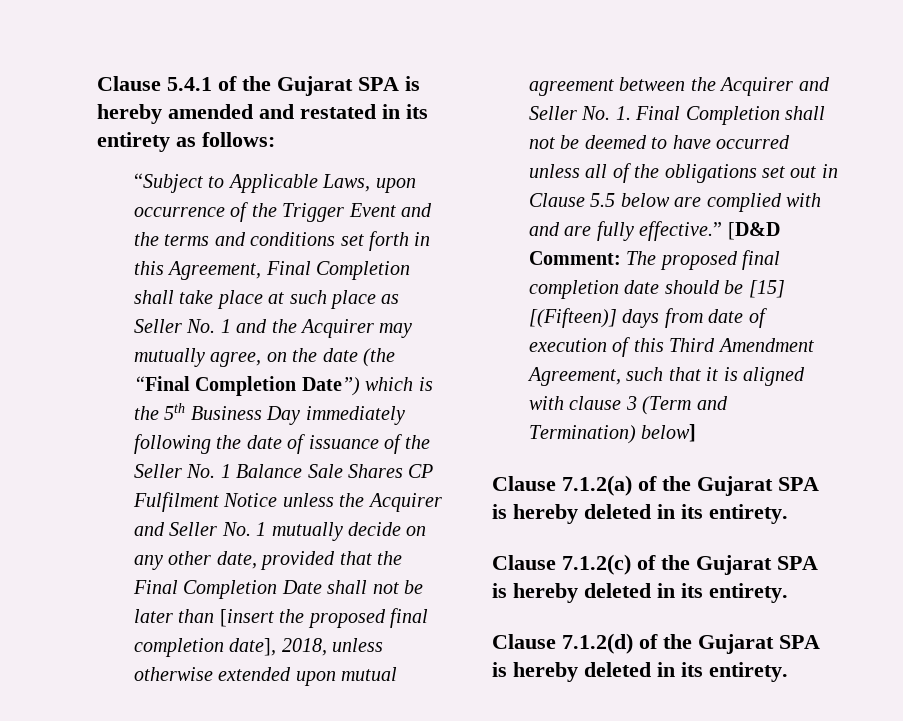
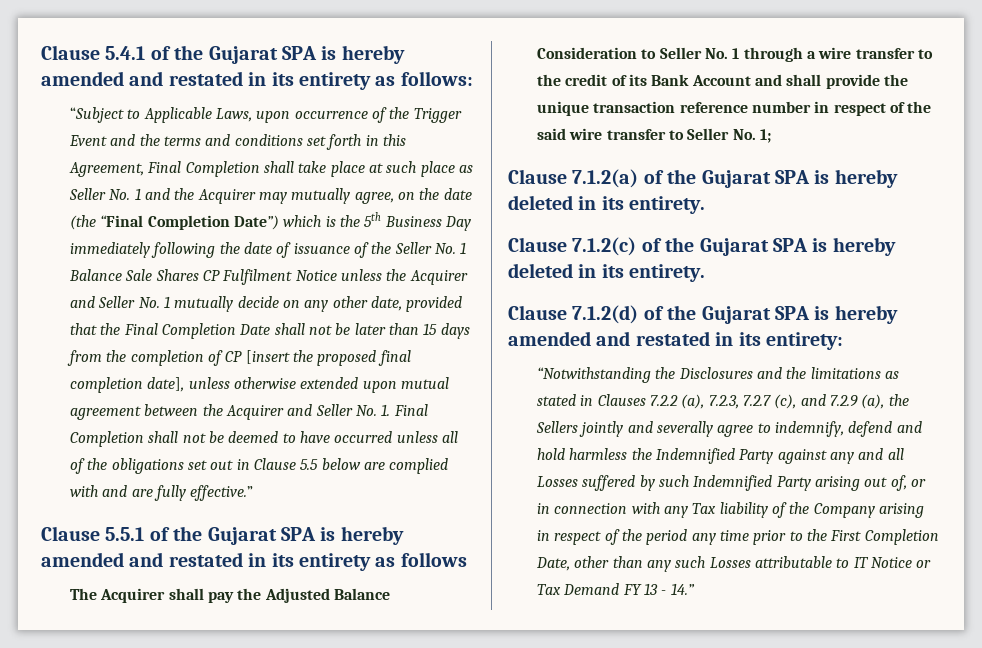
- “Subject to Applicable Laws, upon occurrence of the Trigger Event and the terms and conditions set forth in this Agreement, Final Completion shall take place at such place as Seller No. 1 and the Acquirer may mutually agree, on the date (the “Final Completion Date”) which is the 5th Business Day immediately following the date of issuance of the Seller No. 1 Balance Sale Shares CP Fulfilment Notice unless the Acquirer and Seller No. 1 mutually decide on any other date, provided that the Final Completion Date shall not be later than [insert the proposed final completion date], 2018, unless otherwise extended upon mutual agreement between the Acquirer and Seller No. 1. Final Completion shall not be deemed to have occurred unless all of the obligations set out in Clause 5.5 below are complied with and are fully effective.” [D&D Comment: The proposed final completion date should be [15] [(Fifteen)] days from date of execution of this Third Amendment Agreement, such that it is aligned with clause 3 (Term and Termination) below]
+ “Subject to Applicable Laws, upon occurrence of the Trigger Event and the terms and conditions set forth in this Agreement, Final Completion shall take place at such place as Seller No. 1 and the Acquirer may mutually agree, on the date (the “Final Completion Date”) which is the 5th Business Day immediately following the date of issuance of the Seller No. 1 Balance Sale Shares CP Fulfilment Notice unless the Acquirer and Seller No. 1 mutually decide on any other date, provided that the Final Completion Date shall not be later than 15 days from the completion of CP [insert the proposed final completion date], unless otherwise extended upon mutual agreement between the Acquirer and Seller No. 1. Final Completion shall not be deemed to have occurred unless all of the obligations set out in Clause 5.5 below are complied with and are fully effective.”
+ Clause 5.5.1 of the Gujarat SPA is hereby amended and restated in its entirety as follows
+ The Acquirer shall pay the Adjusted Balance Consideration to Seller No. 1 through a wire transfer to the credit of its Bank Account and shall provide the unique transaction reference number in respect of the said wire transfer to Seller No. 1;
- Clause 7.1.2(d) of the Gujarat SPA is hereby deleted in its entirety.
+ Clause 7.1.2(d) of the Gujarat SPA is hereby amended and restated in its entirety:
+ “Notwithstanding the Disclosures and the limitations as stated in Clauses 7.2.2 (a), 7.2.3, 7.2.7 (c), and 7.2.9 (a), the Sellers jointly and severally agree to indemnify, defend and hold harmless the Indemnified Party against any and all Losses suffered by such Indemnified Party arising out of, or in connection with any Tax liability of the Company arising in respect of the period any time prior to the First Completion Date, other than any such Losses attributable to IT Notice or Tax Demand FY 13 - 14.”

